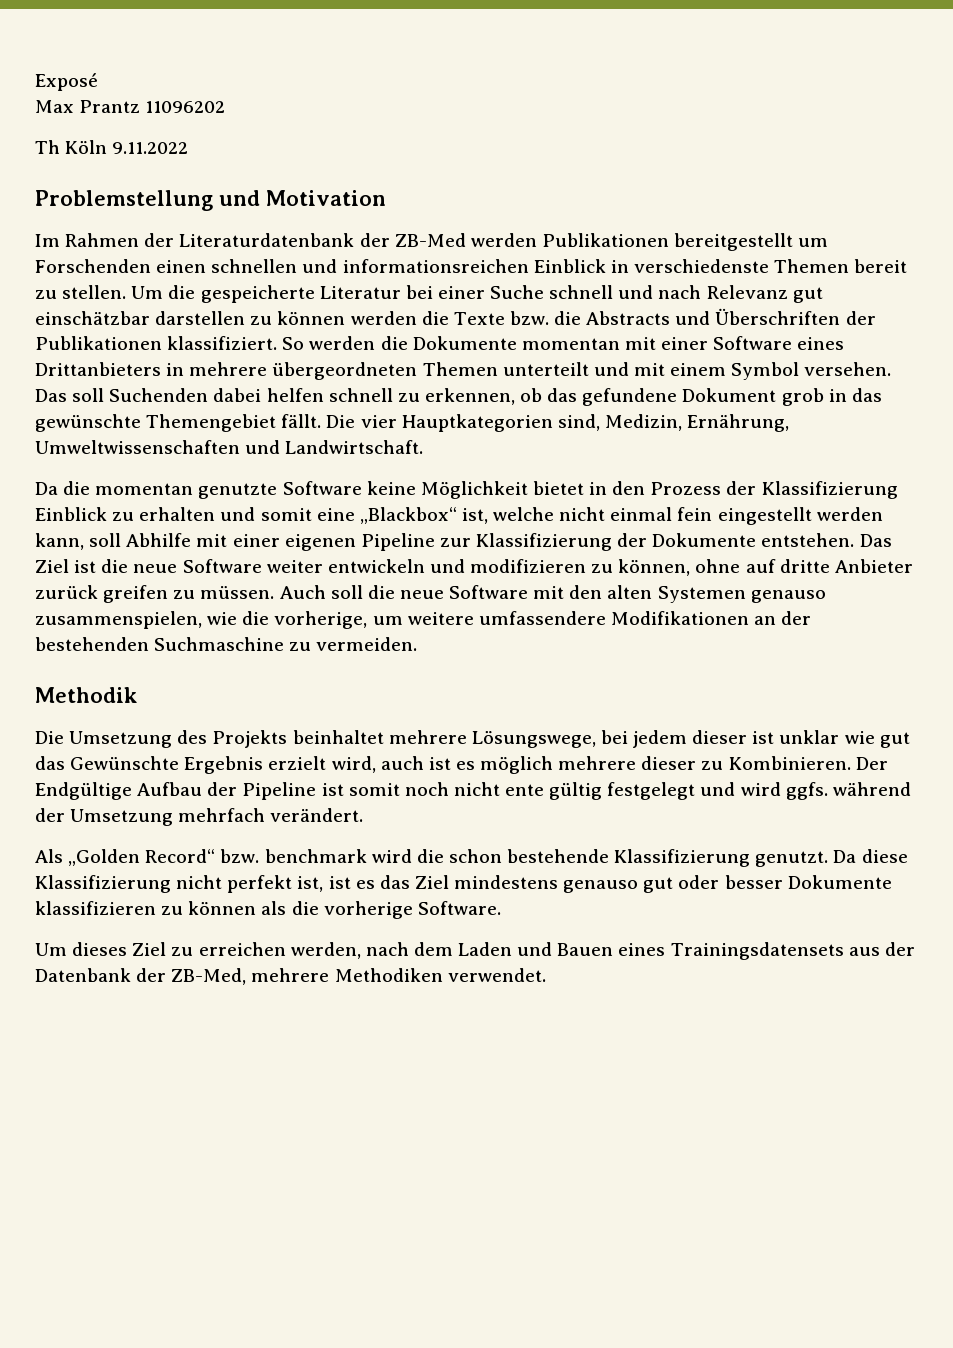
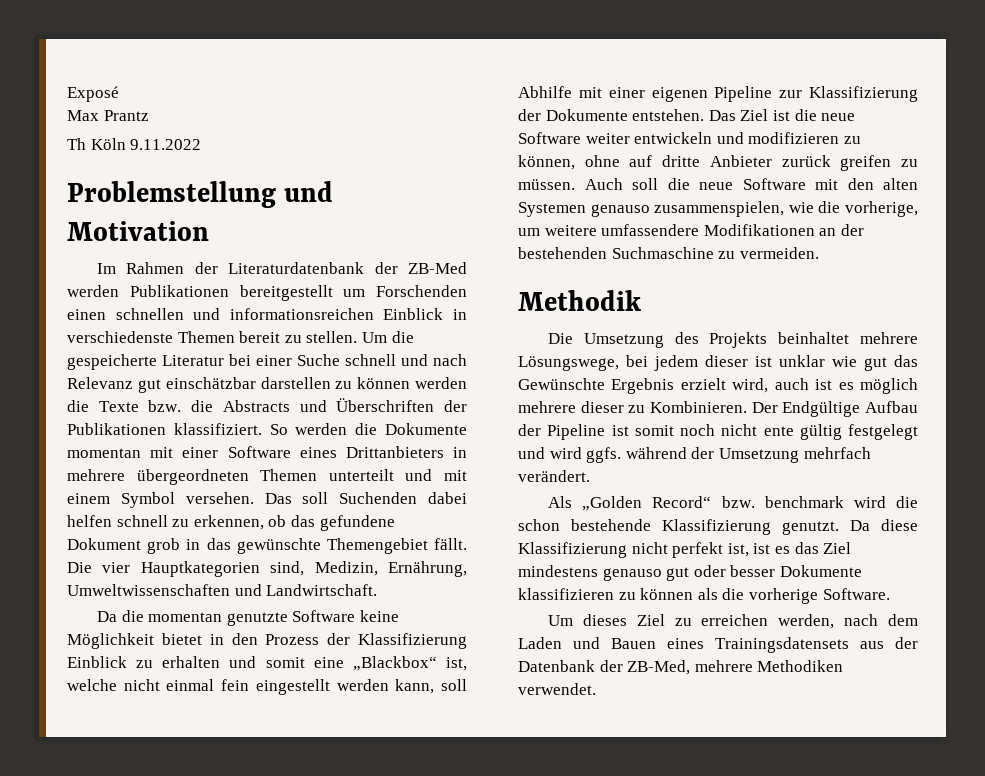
- Max Prantz 11096202
+ Max Prantz

